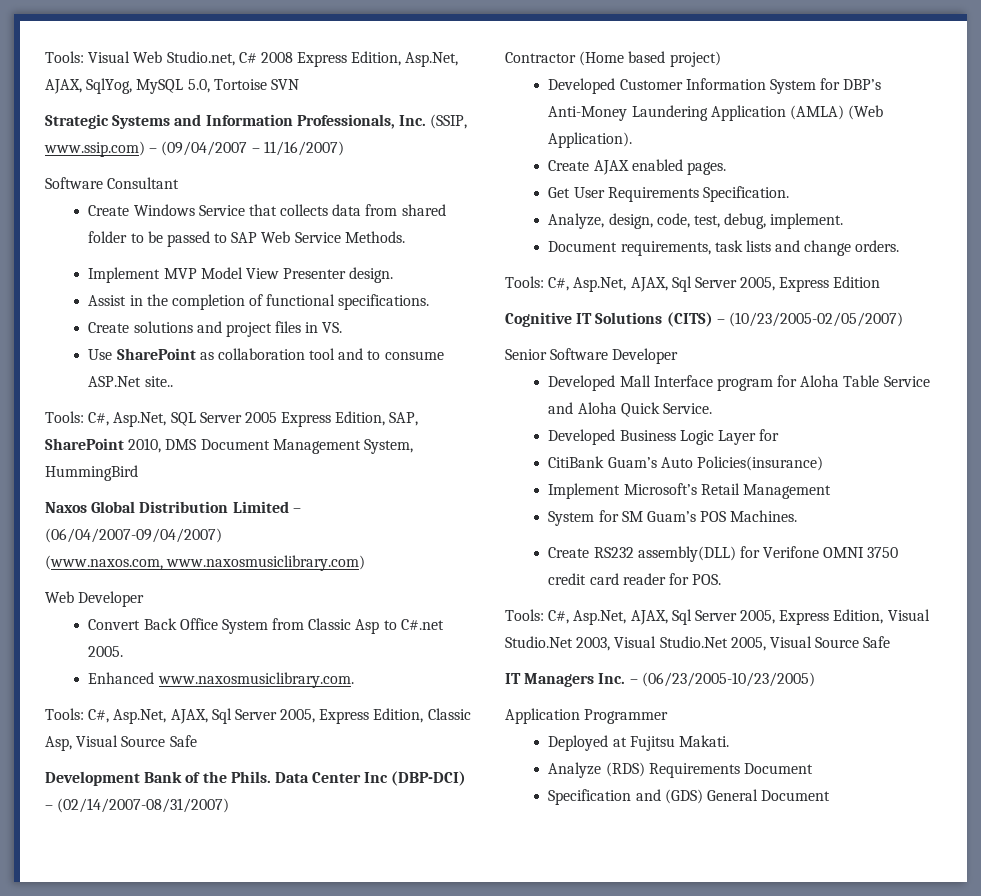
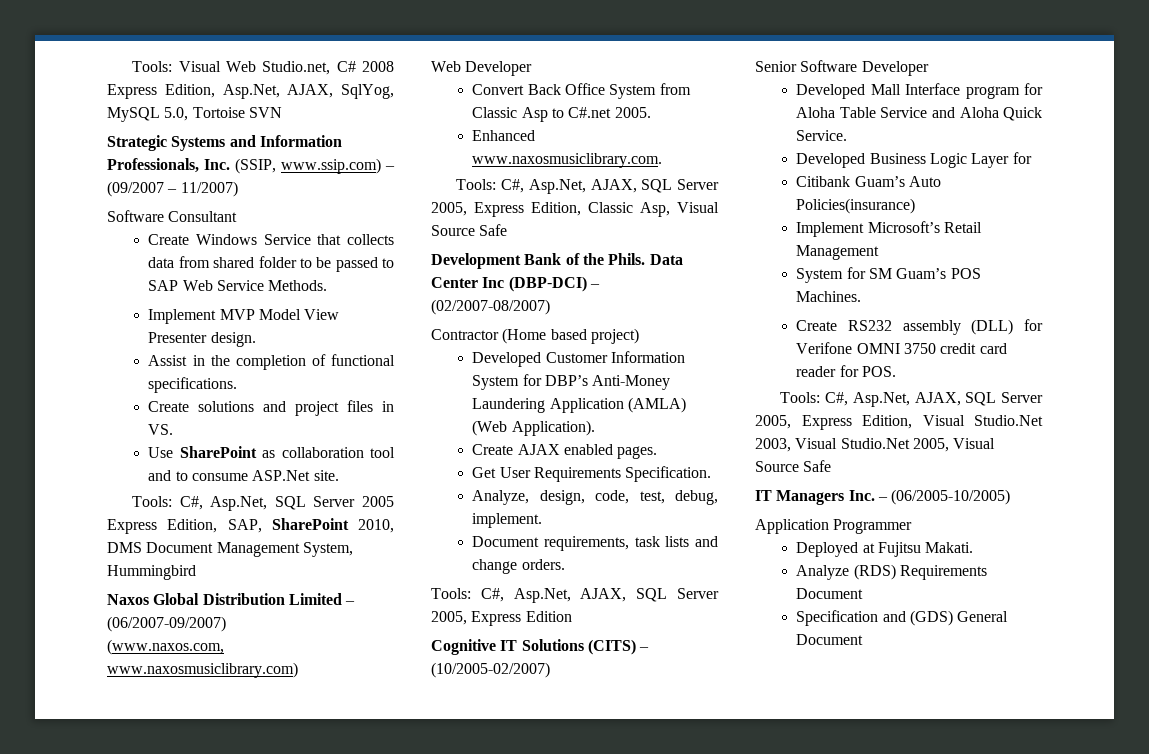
- Strategic Systems and Information Professionals, Inc. (SSIP, www.ssip.com) – (09/04/2007 – 11/16/2007)
+ Strategic Systems and Information Professionals, Inc. (SSIP, www.ssip.com) – (09/2007 – 11/2007)
- Use SharePoint as collaboration tool and to consume ASP.Net site..
+ Use SharePoint as collaboration tool and to consume ASP.Net site.
- Tools: C#, Asp.Net, SQL Server 2005 Express Edition, SAP, SharePoint 2010, DMS Document Management System, HummingBird
+ Tools: C#, Asp.Net, SQL Server 2005 Express Edition, SAP, SharePoint 2010, DMS Document Management System, Hummingbird
- Naxos Global Distribution Limited – (06/04/2007-09/04/2007)
+ Naxos Global Distribution Limited – (06/2007-09/2007)
- Tools: C#, Asp.Net, AJAX, Sql Server 2005, Express Edition, Classic Asp, Visual Source Safe
+ Tools: C#, Asp.Net, AJAX, SQL Server 2005, Express Edition, Classic Asp, Visual Source Safe
- Data Center Inc (DBP-DCI) – (02/14/2007-08/31/2007)
+ Data Center Inc (DBP-DCI) – (02/2007-08/2007)
- Tools: C#, Asp.Net, AJAX, Sql Server 2005, Express Edition
+ Tools: C#, Asp.Net, AJAX, SQL Server 2005, Express Edition
- Cognitive IT Solutions (CITS) – (10/23/2005-02/05/2007)
+ Cognitive IT Solutions (CITS) – (10/2005-02/2007)
- CitiBank Guam’s Auto Policies(insurance)
+ Citibank Guam’s Auto Policies(insurance)
- Create RS232 assembly(DLL) for Verifone OMNI 3750 credit card reader for POS.
+ Create RS232 assembly (DLL) for Verifone OMNI 3750 credit card reader for POS.
- Tools: C#, Asp.Net, AJAX, Sql Server 2005, Express Edition, Visual Studio.Net 2003, Visual Studio.Net 2005, Visual Source Safe
+ Tools: C#, Asp.Net, AJAX, SQL Server 2005, Express Edition, Visual Studio.Net 2003, Visual Studio.Net 2005, Visual Source Safe
- IT Managers Inc. – (06/23/2005-10/23/2005)
+ IT Managers Inc. – (06/2005-10/2005)

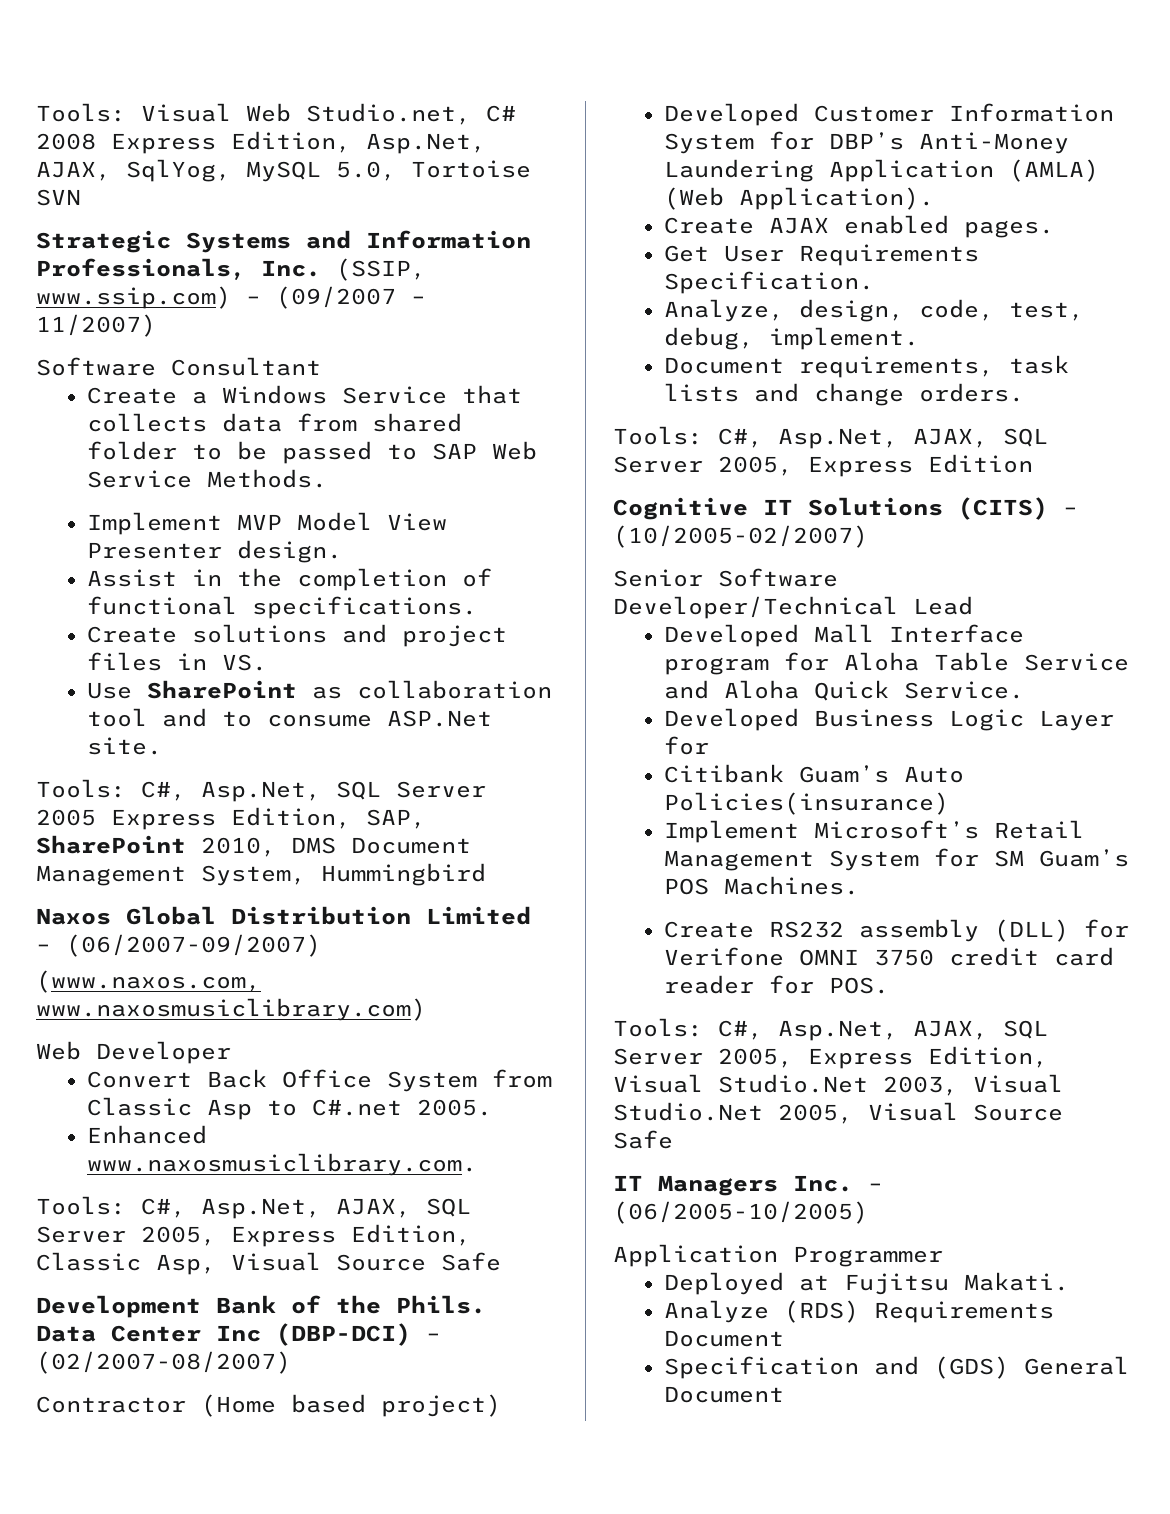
- Create Windows Service that collects data from shared folder to be passed to SAP Web Service Methods.
+ Create a Windows Service that collects data from shared folder to be passed to SAP Web Service Methods.
- Senior Software Developer
+ Senior Software Developer/Technical Lead
- Implement Microsoft’s Retail Management
- System for SM Guam’s POS Machines.
+ Implement Microsoft’s Retail Management System for SM Guam’s POS Machines.

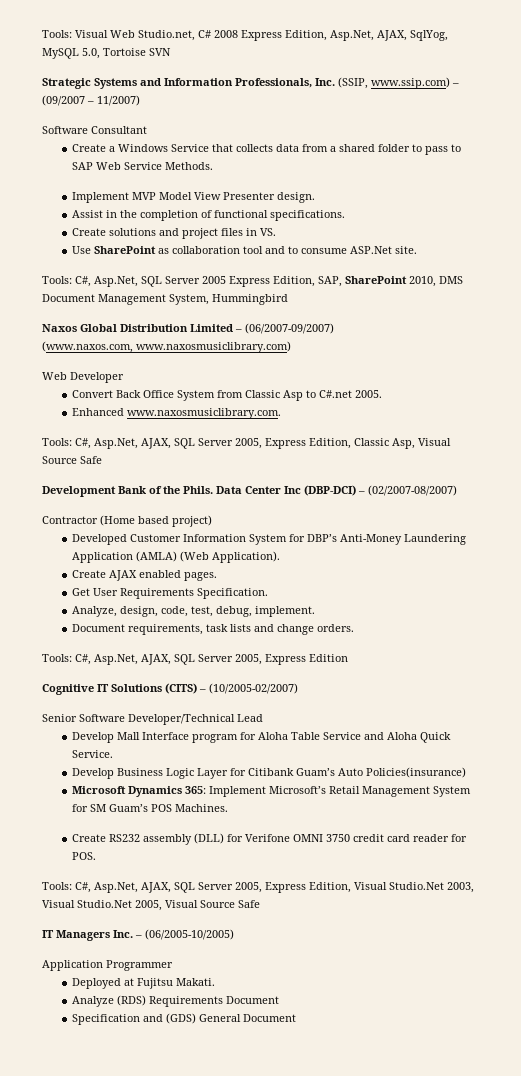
- Create a Windows Service that collects data from shared folder to be passed to SAP Web Service Methods.
+ Create a Windows Service that collects data from a shared folder to pass to SAP Web Service Methods.
- Developed Mall Interface program for Aloha Table Service and Aloha Quick Service.
+ Develop Mall Interface program for Aloha Table Service and Aloha Quick Service.
- Developed Business Logic Layer for
- Citibank Guam’s Auto Policies(insurance)
+ Develop Business Logic Layer for Citibank Guam’s Auto Policies(insurance)
- Implement Microsoft’s Retail Management System for SM Guam’s POS Machines.
+ Microsoft Dynamics 365: Implement Microsoft’s Retail Management System for SM Guam’s POS Machines.

